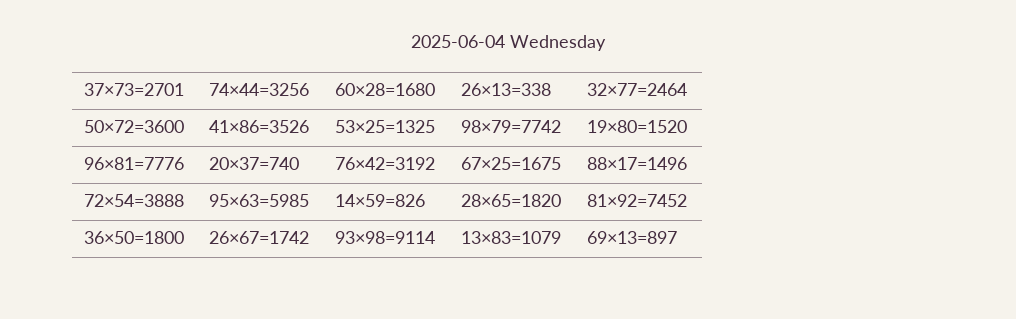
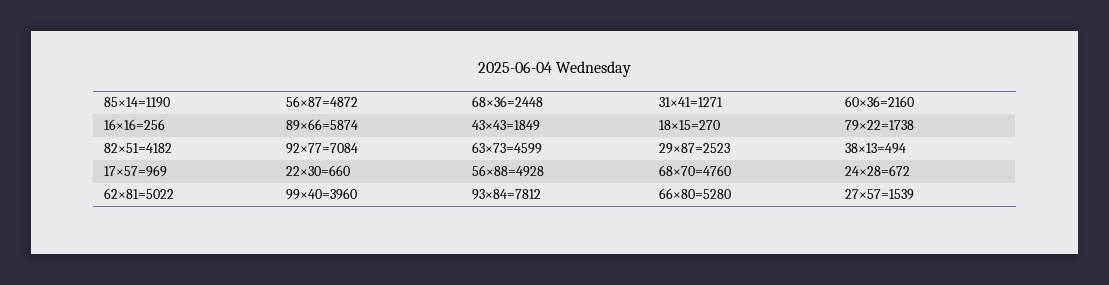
- 37×73=2701 | 74×44=3256 | 60×28=1680 | 26×13=338 | 32×77=2464
- 50×72=3600 | 41×86=3526 | 53×25=1325 | 98×79=7742 | 19×80=1520
- 96×81=7776 | 20×37=740 | 76×42=3192 | 67×25=1675 | 88×17=1496
- 72×54=3888 | 95×63=5985 | 14×59=826 | 28×65=1820 | 81×92=7452
- 36×50=1800 | 26×67=1742 | 93×98=9114 | 13×83=1079 | 69×13=897
+ 85×14=1190 | 56×87=4872 | 68×36=2448 | 31×41=1271 | 60×36=2160
+ 16×16=256 | 89×66=5874 | 43×43=1849 | 18×15=270 | 79×22=1738
+ 82×51=4182 | 92×77=7084 | 63×73=4599 | 29×87=2523 | 38×13=494
+ 17×57=969 | 22×30=660 | 56×88=4928 | 68×70=4760 | 24×28=672
+ 62×81=5022 | 99×40=3960 | 93×84=7812 | 66×80=5280 | 27×57=1539

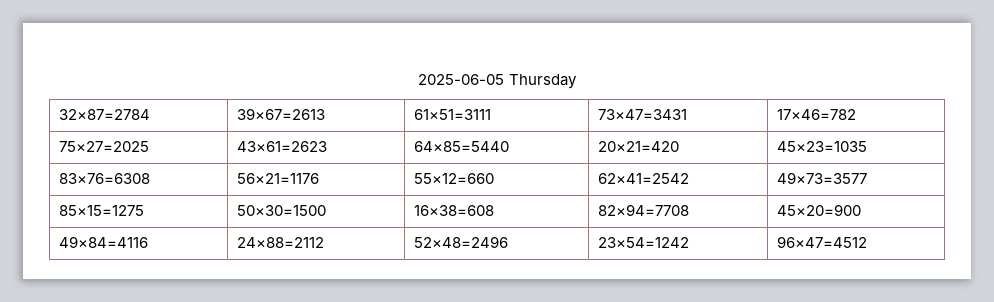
- 2025-06-04 Wednesday
- 85×14=1190 | 56×87=4872 | 68×36=2448 | 31×41=1271 | 60×36=2160
- 16×16=256 | 89×66=5874 | 43×43=1849 | 18×15=270 | 79×22=1738
- 82×51=4182 | 92×77=7084 | 63×73=4599 | 29×87=2523 | 38×13=494
- 17×57=969 | 22×30=660 | 56×88=4928 | 68×70=4760 | 24×28=672
- 62×81=5022 | 99×40=3960 | 93×84=7812 | 66×80=5280 | 27×57=1539
+ 2025-06-05 Thursday
+ 32×87=2784 | 39×67=2613 | 61×51=3111 | 73×47=3431 | 17×46=782
+ 75×27=2025 | 43×61=2623 | 64×85=5440 | 20×21=420 | 45×23=1035
+ 83×76=6308 | 56×21=1176 | 55×12=660 | 62×41=2542 | 49×73=3577
+ 85×15=1275 | 50×30=1500 | 16×38=608 | 82×94=7708 | 45×20=900
+ 49×84=4116 | 24×88=2112 | 52×48=2496 | 23×54=1242 | 96×47=4512

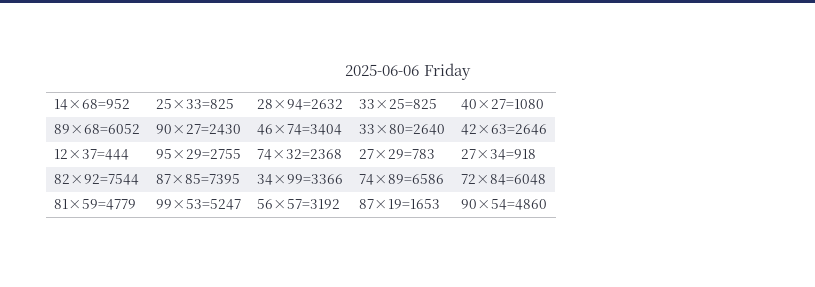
- 2025-06-05 Thursday
- 32×87=2784 | 39×67=2613 | 61×51=3111 | 73×47=3431 | 17×46=782
- 75×27=2025 | 43×61=2623 | 64×85=5440 | 20×21=420 | 45×23=1035
- 83×76=6308 | 56×21=1176 | 55×12=660 | 62×41=2542 | 49×73=3577
- 85×15=1275 | 50×30=1500 | 16×38=608 | 82×94=7708 | 45×20=900
- 49×84=4116 | 24×88=2112 | 52×48=2496 | 23×54=1242 | 96×47=4512
+ 2025-06-06 Friday
+ 14×68=952 | 25×33=825 | 28×94=2632 | 33×25=825 | 40×27=1080
+ 89×68=6052 | 90×27=2430 | 46×74=3404 | 33×80=2640 | 42×63=2646
+ 12×37=444 | 95×29=2755 | 74×32=2368 | 27×29=783 | 27×34=918
+ 82×92=7544 | 87×85=7395 | 34×99=3366 | 74×89=6586 | 72×84=6048
+ 81×59=4779 | 99×53=5247 | 56×57=3192 | 87×19=1653 | 90×54=4860

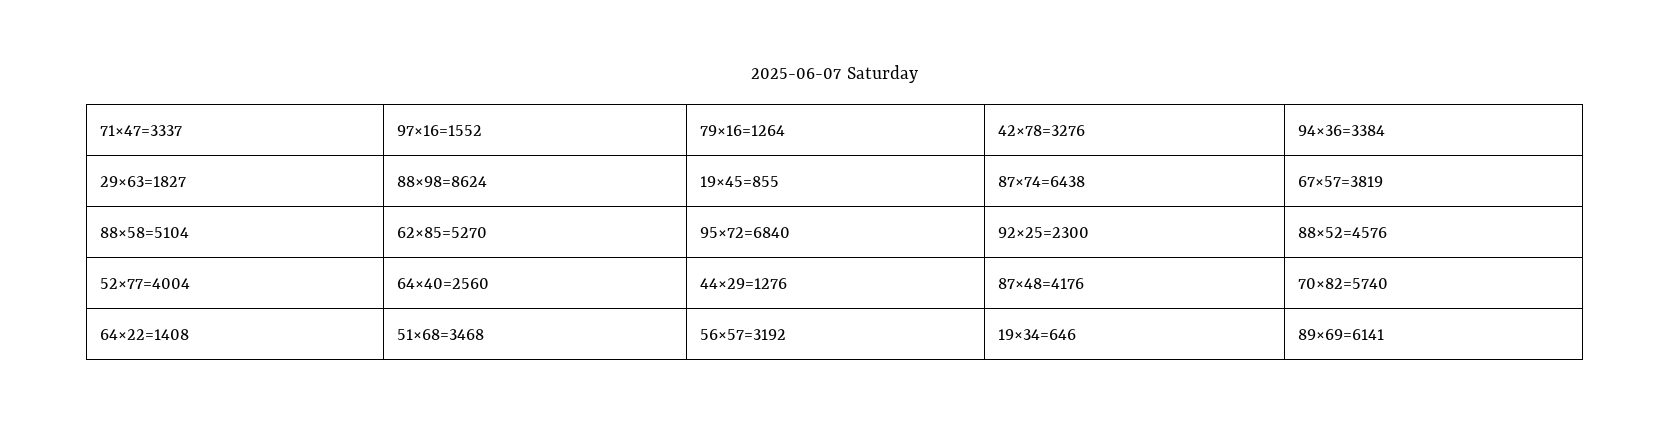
- 2025-06-06 Friday
- 14×68=952 | 25×33=825 | 28×94=2632 | 33×25=825 | 40×27=1080
- 89×68=6052 | 90×27=2430 | 46×74=3404 | 33×80=2640 | 42×63=2646
- 12×37=444 | 95×29=2755 | 74×32=2368 | 27×29=783 | 27×34=918
- 82×92=7544 | 87×85=7395 | 34×99=3366 | 74×89=6586 | 72×84=6048
- 81×59=4779 | 99×53=5247 | 56×57=3192 | 87×19=1653 | 90×54=4860
+ 2025-06-07 Saturday
+ 71×47=3337 | 97×16=1552 | 79×16=1264 | 42×78=3276 | 94×36=3384
+ 29×63=1827 | 88×98=8624 | 19×45=855 | 87×74=6438 | 67×57=3819
+ 88×58=5104 | 62×85=5270 | 95×72=6840 | 92×25=2300 | 88×52=4576
+ 52×77=4004 | 64×40=2560 | 44×29=1276 | 87×48=4176 | 70×82=5740
+ 64×22=1408 | 51×68=3468 | 56×57=3192 | 19×34=646 | 89×69=6141

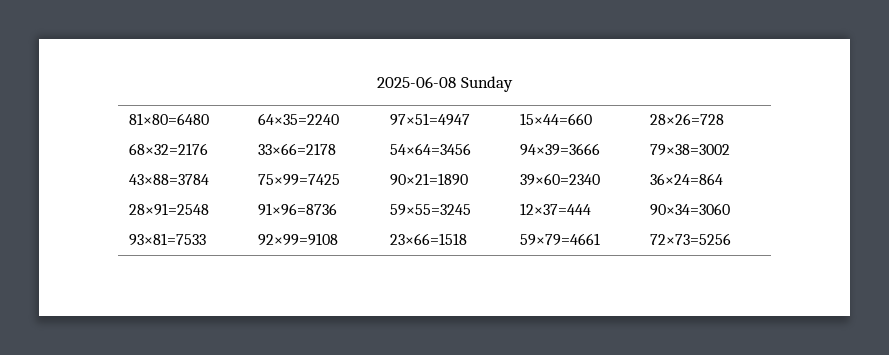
- 2025-06-07 Saturday
- 71×47=3337 | 97×16=1552 | 79×16=1264 | 42×78=3276 | 94×36=3384
- 29×63=1827 | 88×98=8624 | 19×45=855 | 87×74=6438 | 67×57=3819
- 88×58=5104 | 62×85=5270 | 95×72=6840 | 92×25=2300 | 88×52=4576
- 52×77=4004 | 64×40=2560 | 44×29=1276 | 87×48=4176 | 70×82=5740
- 64×22=1408 | 51×68=3468 | 56×57=3192 | 19×34=646 | 89×69=6141
+ 2025-06-08 Sunday
+ 81×80=6480 | 64×35=2240 | 97×51=4947 | 15×44=660 | 28×26=728
+ 68×32=2176 | 33×66=2178 | 54×64=3456 | 94×39=3666 | 79×38=3002
+ 43×88=3784 | 75×99=7425 | 90×21=1890 | 39×60=2340 | 36×24=864
+ 28×91=2548 | 91×96=8736 | 59×55=3245 | 12×37=444 | 90×34=3060
+ 93×81=7533 | 92×99=9108 | 23×66=1518 | 59×79=4661 | 72×73=5256

